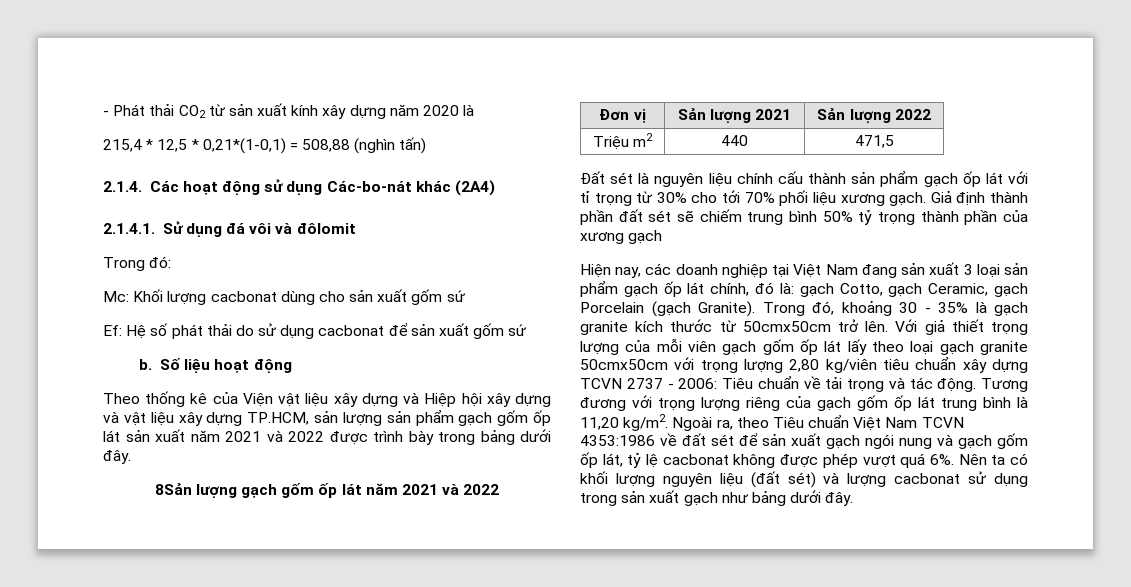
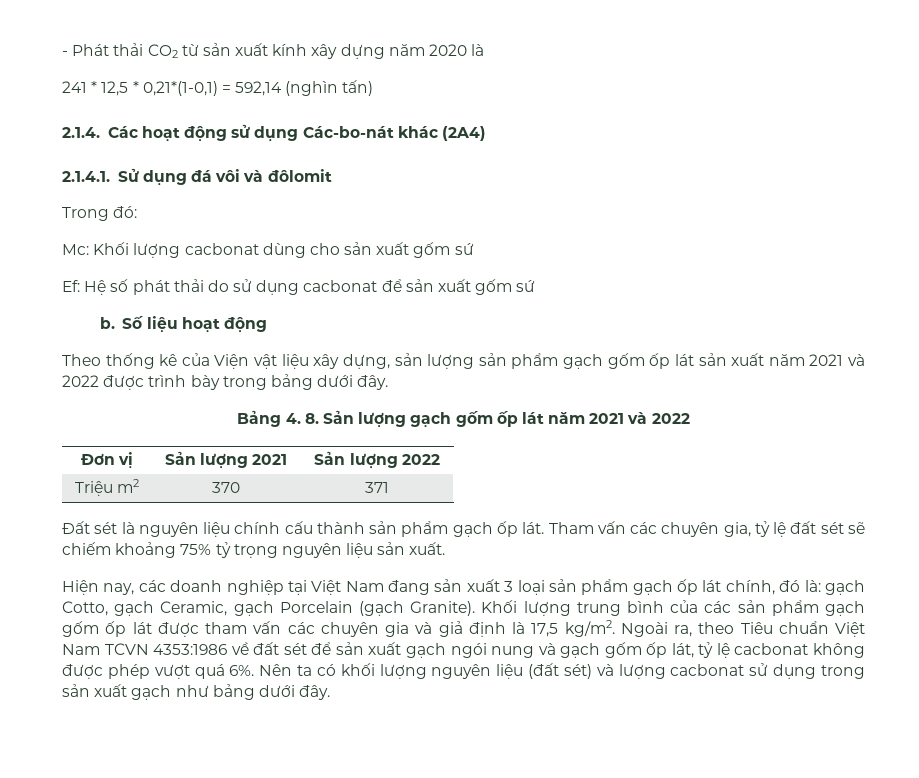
- 215,4 * 12,5 * 0,21*(1-0,1) = 508,88 (nghìn tấn)
+ 241 * 12,5 * 0,21*(1-0,1) = 592,14 (nghìn tấn)
- Theo thống kê của Viện vật liệu xây dựng và Hiệp hội xây dựng và vật liệu xây dựng TP.HCM, sản lượng sản phẩm gạch gốm ốp lát sản xuất năm 2021 và 2022 được trình bày trong bảng dưới đây.
+ Theo thống kê của Viện vật liệu xây dựng, sản lượng sản phẩm gạch gốm ốp lát sản xuất năm 2021 và 2022 được trình bày trong bảng dưới đây.
- 8Sản lượng gạch gốm ốp lát năm 2021 và 2022
+ Bảng 4. 8. Sản lượng gạch gốm ốp lát năm 2021 và 2022
- Triệu m2 | 440 | 471,5
+ Triệu m2 | 370 | 371
- Đất sét là nguyên liệu chính cấu thành sản phẩm gạch ốp lát với tỉ trọng từ 30% cho tới 70% phối liệu xương gạch. Giả định thành phần đất sét sẽ chiếm trung bình 50% tỷ trọng thành phần của xương gạch
+ Đất sét là nguyên liệu chính cấu thành sản phẩm gạch ốp lát. Tham vấn các chuyên gia, tỷ lệ đất sét sẽ chiếm khoảng 75% tỷ trọng nguyên liệu sản xuất.
- Trong đó, khoảng 30 - 35% là gạch granite kích thước từ 50cmx50cm trở lên. Với giả thiết trọng lượng của mỗi viên gạch gốm ốp lát lấy theo loại gạch granite 50cmx50cm với trọng lượng 2,80 kg/viên tiêu chuẩn xây dựng TCVN 2737 - 2006: Tiêu chuẩn về tải trọng và tác động. Tương đương với trọng lượng riêng của gạch gốm ốp lát trung bình là 11,20 kg/m2.
+ Khối lượng trung bình của các sản phẩm gạch gốm ốp lát được tham vấn các chuyên gia và giả định là 17,5 kg/m2.

